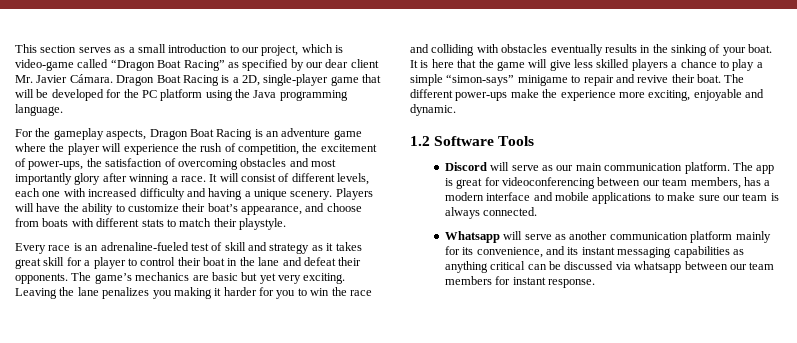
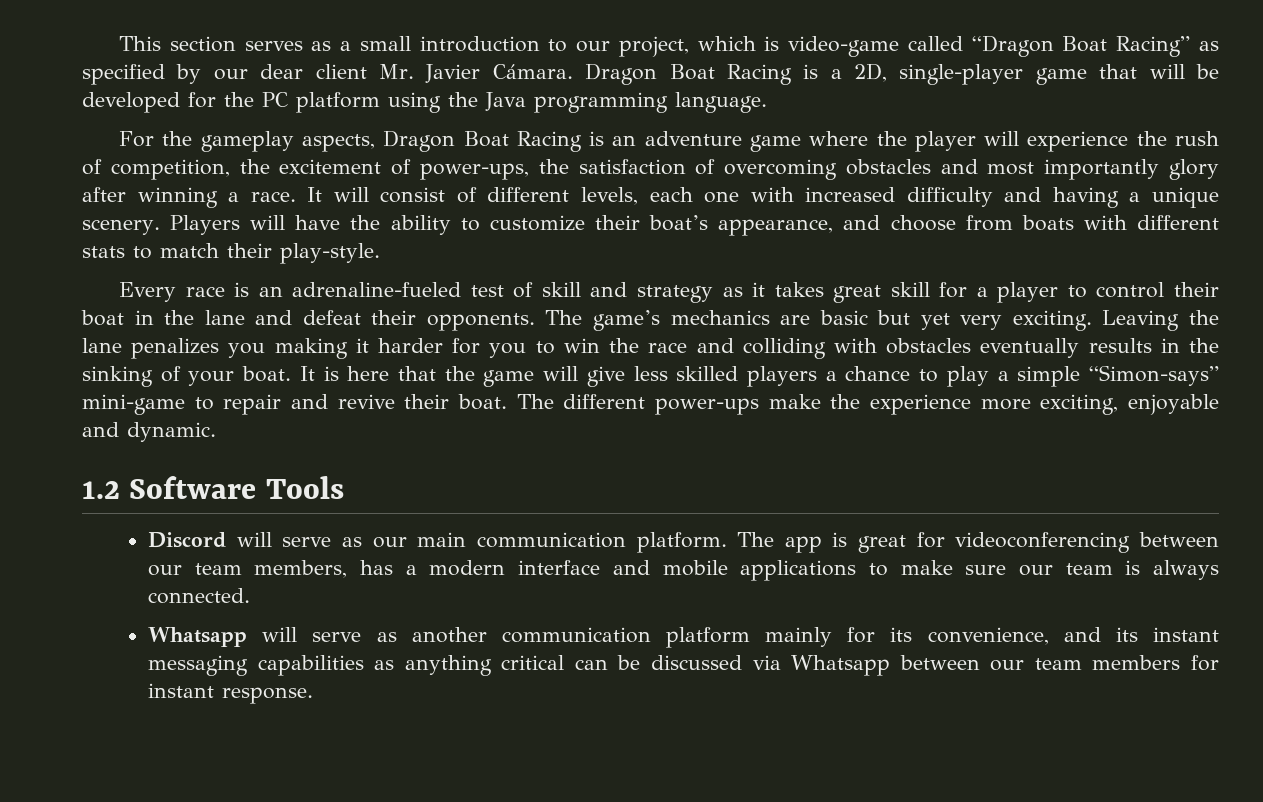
- Players will have the ability to customize their boat’s appearance, and choose from boats with different stats to match their playstyle.
+ Players will have the ability to customize their boat’s appearance, and choose from boats with different stats to match their play-style.
- It is here that the game will give less skilled players a chance to play a simple “simon-says” minigame to repair and revive their boat.
+ It is here that the game will give less skilled players a chance to play a simple “Simon-says” mini-game to repair and revive their boat.
- Whatsapp will serve as another communication platform mainly for its convenience, and its instant messaging capabilities as anything critical can be discussed via whatsapp between our team members for instant response.
+ Whatsapp will serve as another communication platform mainly for its convenience, and its instant messaging capabilities as anything critical can be discussed via Whatsapp between our team members for instant response.

